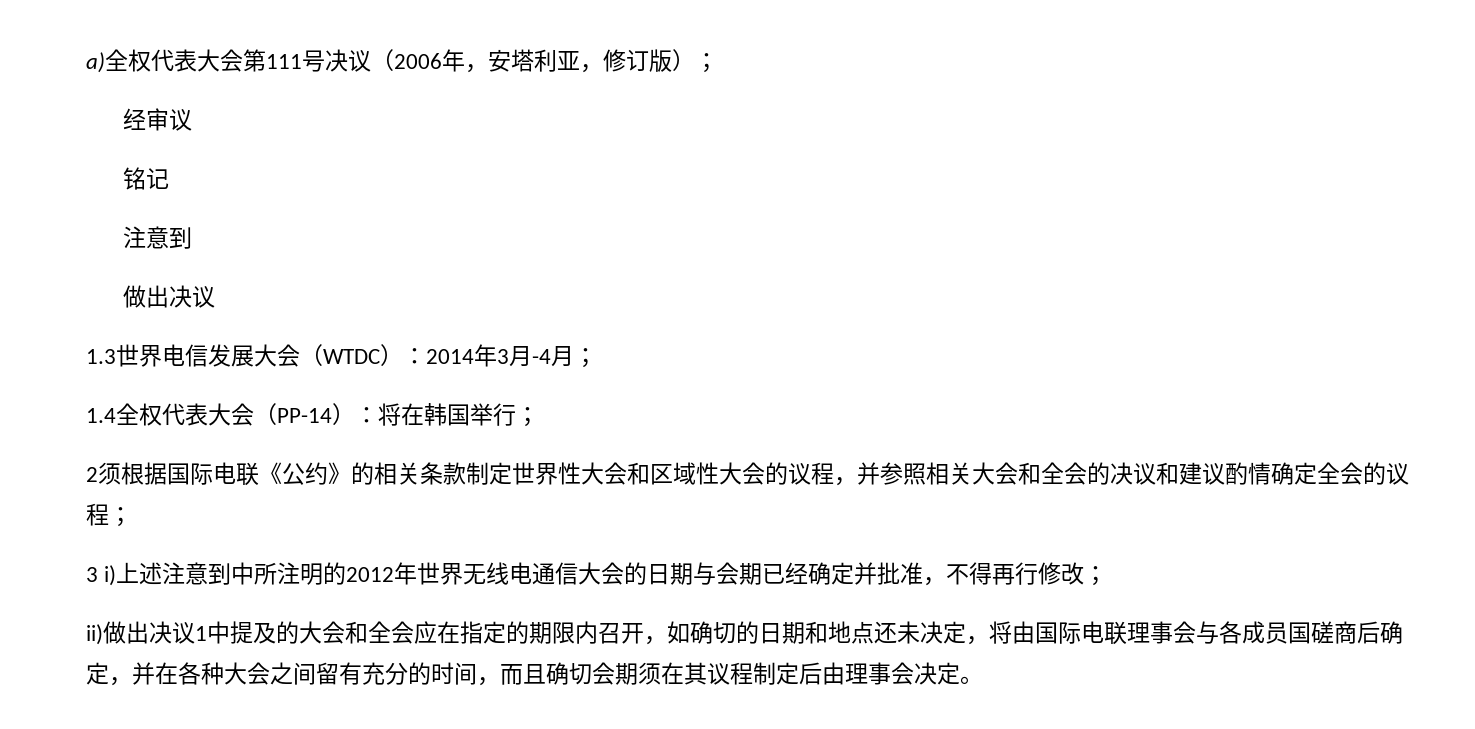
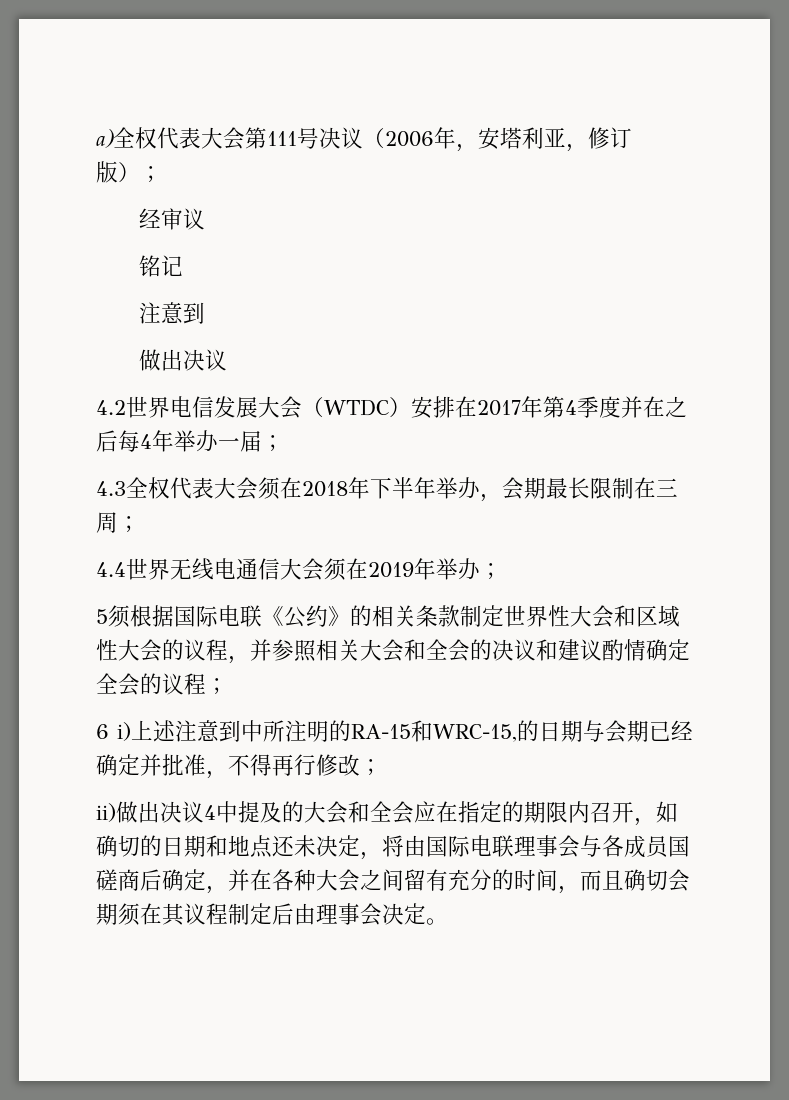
- 1.3世界电信发展大会（WTDC）：2014年3月-4月；
- 1.4全权代表大会（PP-14）：将在韩国举行；
- 2须根据国际电联《公约》的相关条款制定世界性大会和区域性大会的议程，并参照相关大会和全会的决议和建议酌情确定全会的议程；
+ 4.2世界电信发展大会（WTDC）安排在2017年第4季度并在之后每4年举办一届；
+ 4.3全权代表大会须在2018年下半年举办，会期最长限制在三周；
+ 4.4世界无线电通信大会须在2019年举办；
+ 5须根据国际电联《公约》的相关条款制定世界性大会和区域性大会的议程，并参照相关大会和全会的决议和建议酌情确定全会的议程；
- 3 i)上述注意到中所注明的2012年世界无线电通信大会的日期与会期已经确定并批准，不得再行修改；
+ 6 i)上述注意到中所注明的RA-15和WRC-15,的日期与会期已经确定并批准，不得再行修改；
- ii)做出决议1中提及的大会和全会应在指定的期限内召开，如确切的日期和地点还未决定，将由国际电联理事会与各成员国磋商后确定，并在各种大会之间留有充分的时间，而且确切会期须在其议程制定后由理事会决定。
+ ii)做出决议4中提及的大会和全会应在指定的期限内召开，如确切的日期和地点还未决定，将由国际电联理事会与各成员国磋商后确定，并在各种大会之间留有充分的时间，而且确切会期须在其议程制定后由理事会决定。

